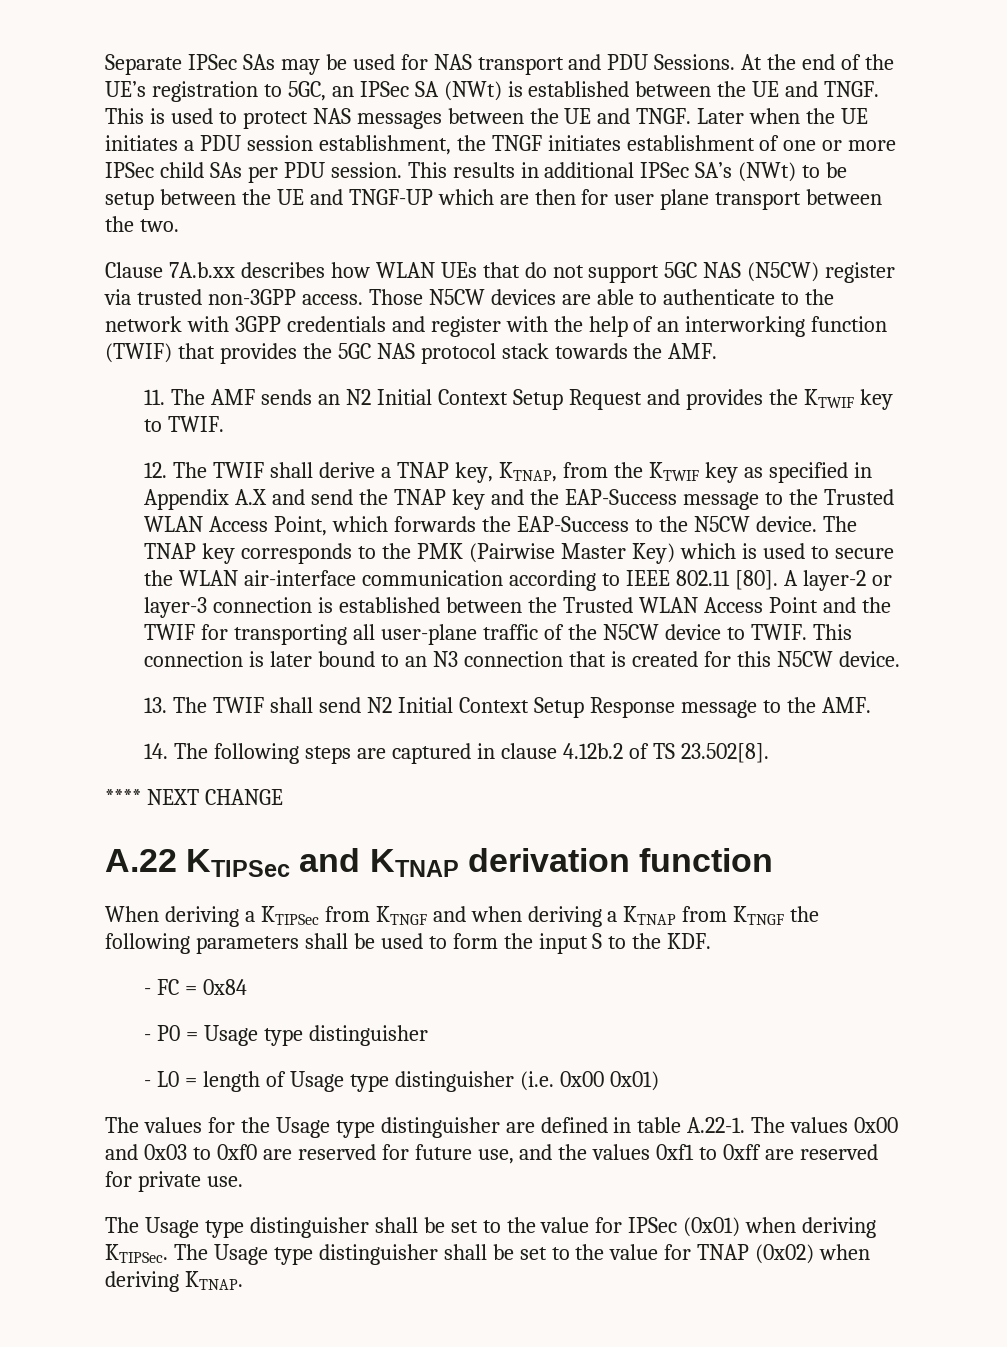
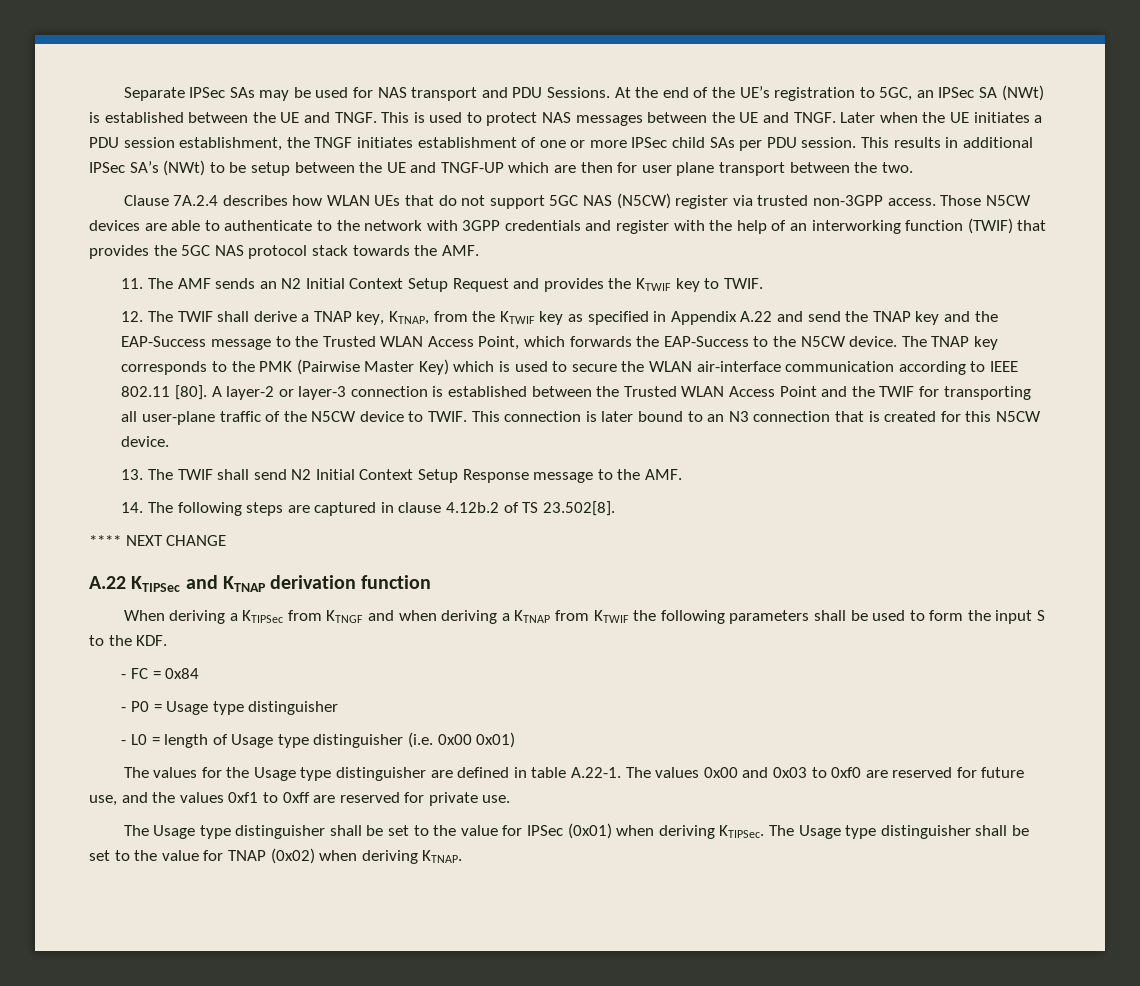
- Clause 7A.b.xx describes how WLAN UEs that do not support 5GC NAS (N5CW) register via trusted non-3GPP access.
+ Clause 7A.2.4 describes how WLAN UEs that do not support 5GC NAS (N5CW) register via trusted non-3GPP access.
- 12. The TWIF shall derive a TNAP key, KTNAP, from the KTWIF key as specified in Appendix A.X and send the TNAP key and the EAP-Success message to the Trusted WLAN Access Point, which forwards the EAP-Success to the N5CW device.
+ 12. The TWIF shall derive a TNAP key, KTNAP, from the KTWIF key as specified in Appendix A.22 and send the TNAP key and the EAP-Success message to the Trusted WLAN Access Point, which forwards the EAP-Success to the N5CW device.
- When deriving a KTIPSec from KTNGF and when deriving a KTNAP from KTNGF the following parameters shall be used to form the input S to the KDF.
+ When deriving a KTIPSec from KTNGF and when deriving a KTNAP from KTWIF the following parameters shall be used to form the input S to the KDF.

